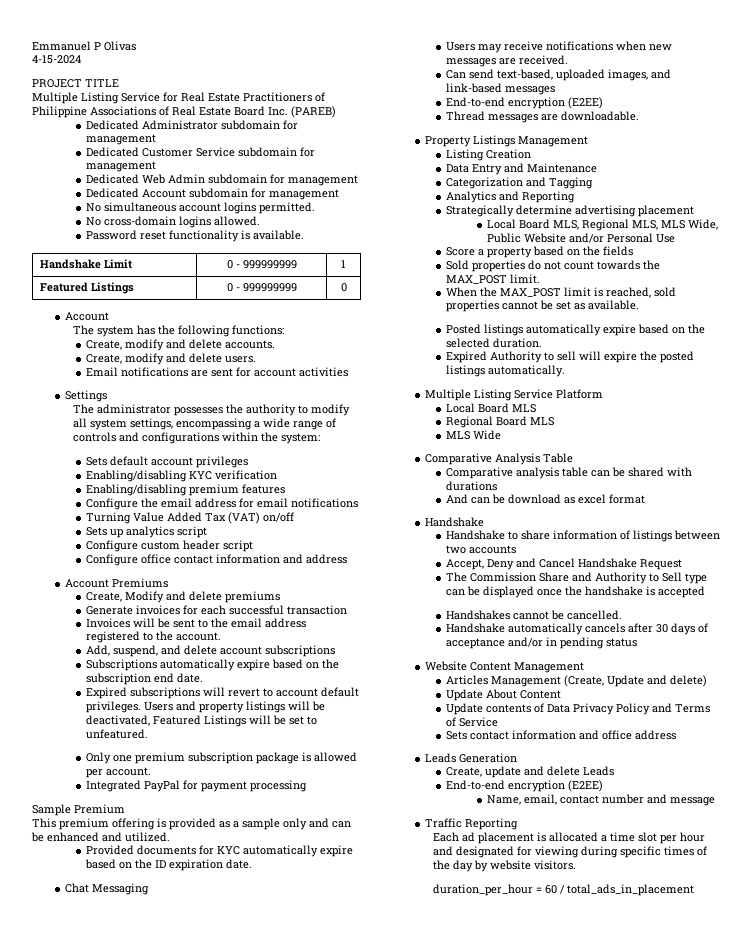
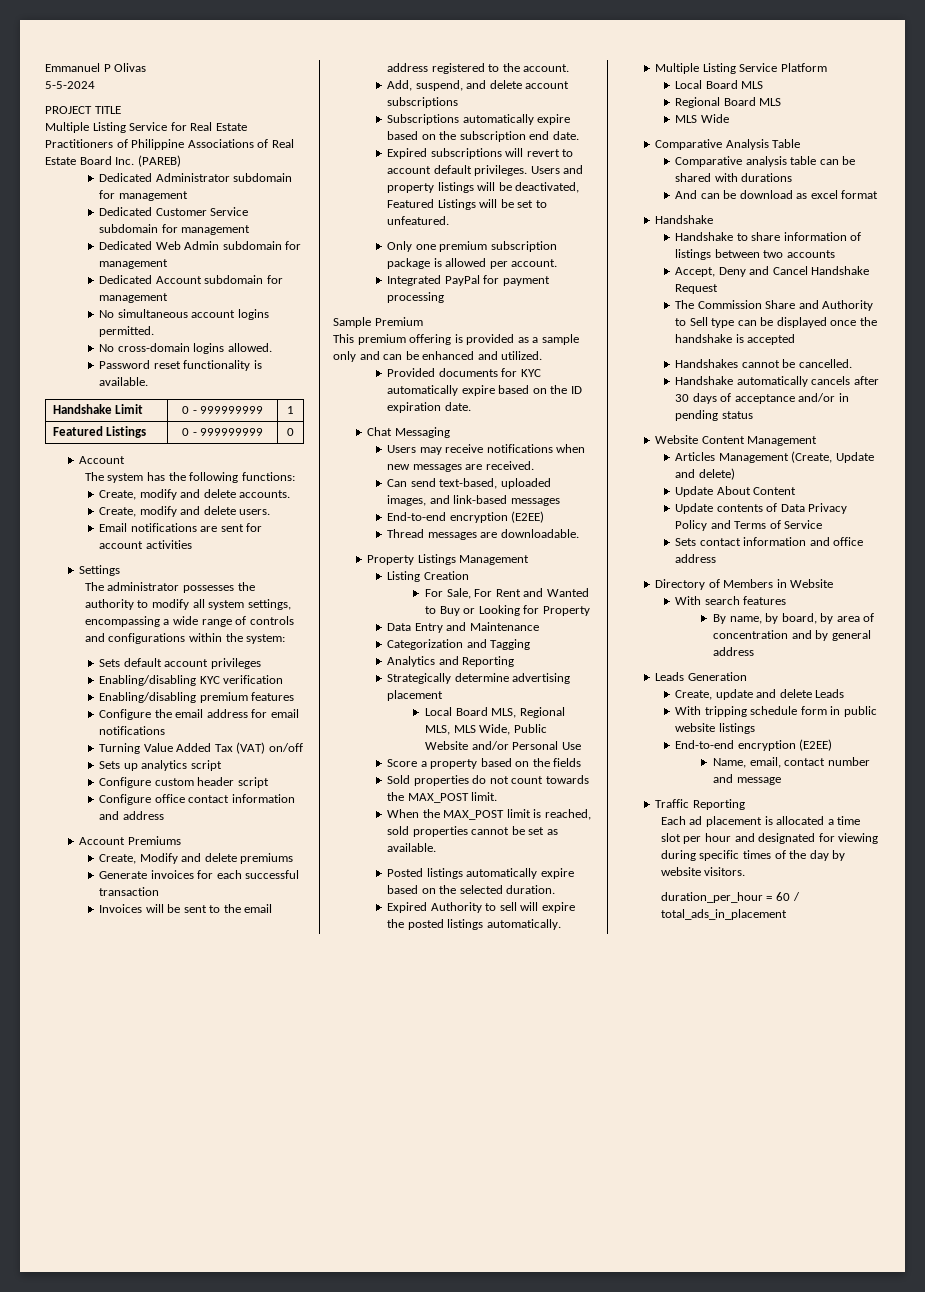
- 4-15-2024
+ 5-5-2024
+ For Sale, For Rent and Wanted to Buy or Looking for Property
+ Directory of Members in Website
+ With search features
+ By name, by board, by area of concentration and by general address
+ With tripping schedule form in public website listings

